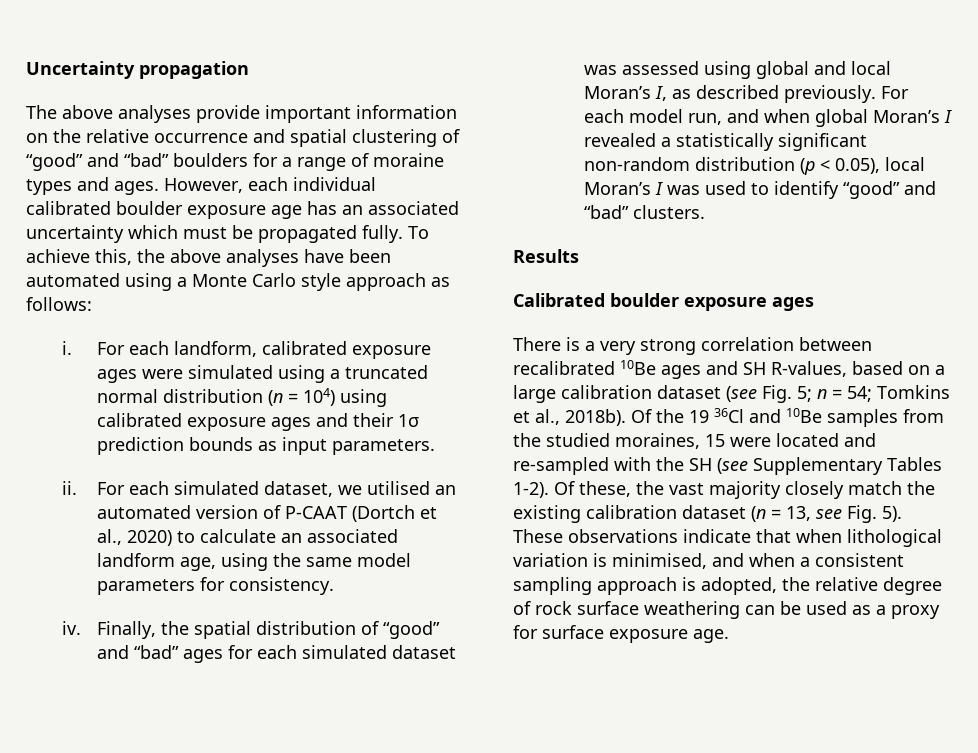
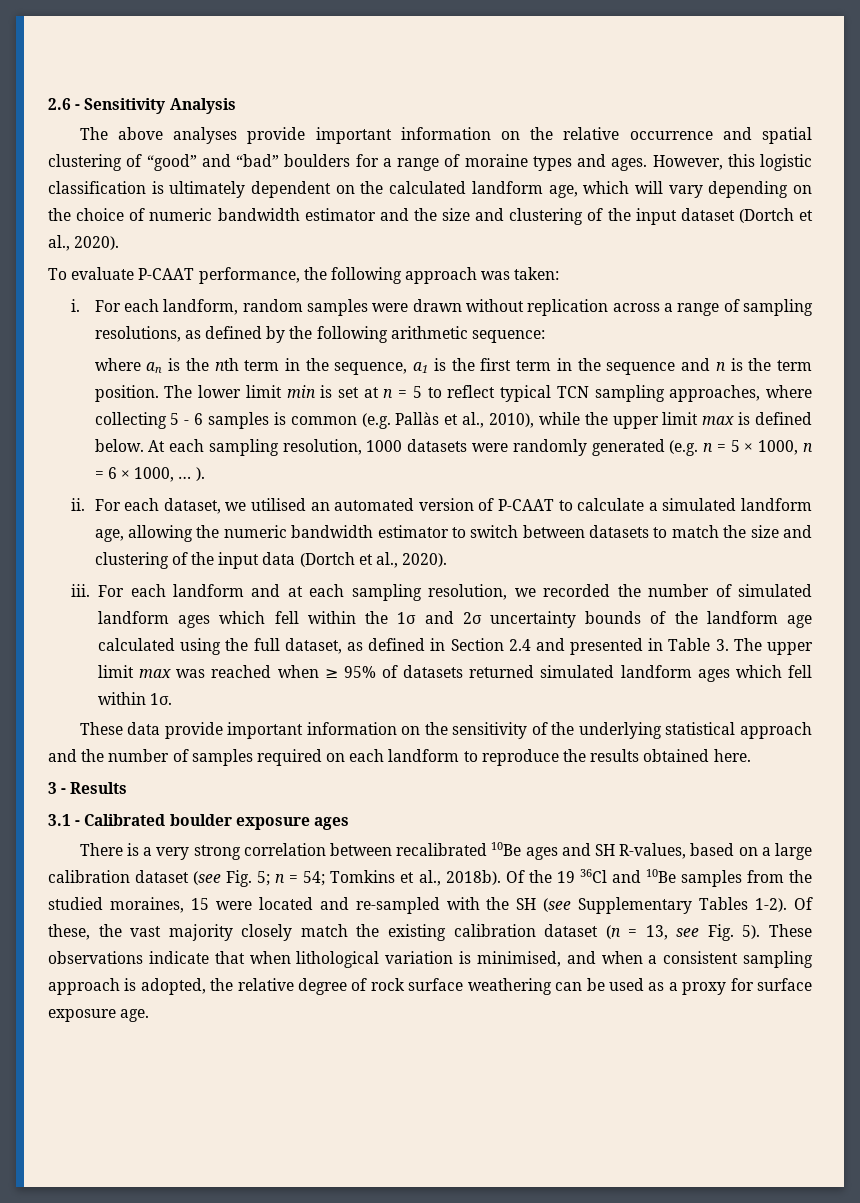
- Uncertainty propagation
+ 2.6 - Sensitivity Analysis
- However, each individual calibrated boulder exposure age has an associated uncertainty which must be propagated fully. To achieve this, the above analyses have been automated using a Monte Carlo style approach as follows:
- i. For each landform, calibrated exposure ages were simulated using a truncated normal distribution (n = 104) using calibrated exposure ages and their 1σ prediction bounds as input parameters.
+ However, this logistic classification is ultimately dependent on the calculated landform age, which will vary depending on the choice of numeric bandwidth estimator and the size and clustering of the input dataset (Dortch et al., 2020).
+ To evaluate P-CAAT performance, the following approach was taken:
+ i. For each landform, random samples were drawn without replication across a range of sampling resolutions, as defined by the following arithmetic sequence:
+ where an is the nth term in the sequence, a1 is the first term in the sequence and n is the term position. The lower limit min is set at n = 5 to reflect typical TCN sampling approaches, where collecting 5 - 6 samples is common (e.g. Pallàs et al., 2010), while the upper limit max is defined below. At each sampling resolution, 1000 datasets were randomly generated (e.g. n = 5 × 1000, n = 6 × 1000, … ).
- For each simulated dataset, we utilised an automated version of P-CAAT (Dortch et al., 2020) to calculate an associated landform age, using the same model parameters for consistency.
- iv. Finally, the spatial distribution of “good” and “bad” ages for each simulated dataset was assessed using global and local Moran’s I, as described previously. For each model run, and when global Moran’s I revealed a statistically significant non-random distribution (p < 0.05), local Moran’s I was used to identify “good” and “bad” clusters.
- Results
+ For each dataset, we utilised an automated version of P-CAAT to calculate a simulated landform age, allowing the numeric bandwidth estimator to switch between datasets to match the size and clustering of the input data (Dortch et al., 2020).
+ iii. For each landform and at each sampling resolution, we recorded the number of simulated landform ages which fell within the 1σ and 2σ uncertainty bounds of the landform age calculated using the full dataset, as defined in Section 2.4 and presented in Table 3. The upper limit max was reached when ≥ 95% of datasets returned simulated landform ages which fell within 1σ.
+ These data provide important information on the sensitivity of the underlying statistical approach and the number of samples required on each landform to reproduce the results obtained here.
+ 3 - Results
- Calibrated boulder exposure ages
+ 3.1 - Calibrated boulder exposure ages

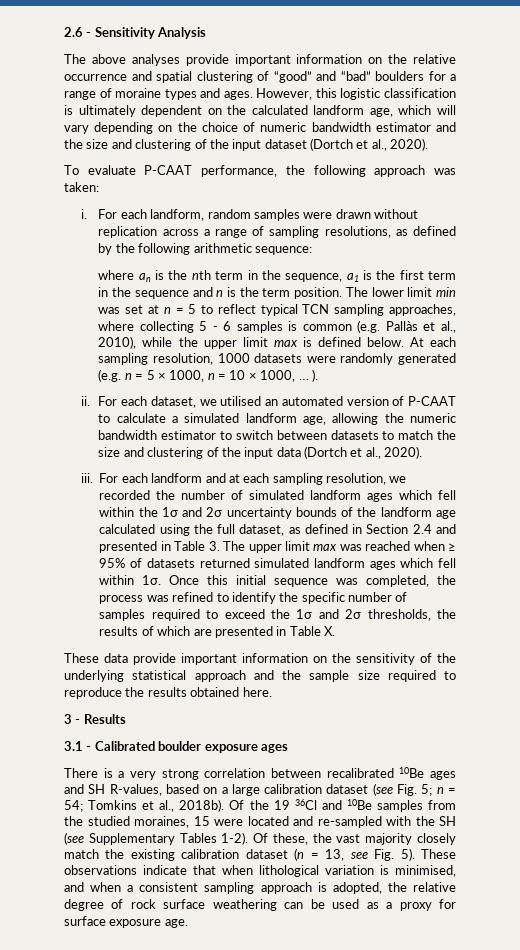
- The lower limit min is set at n = 5 to reflect typical TCN sampling approaches, where collecting 5 - 6 samples is common (e.g. Pallàs et al., 2010), while the upper limit max is defined below.
+ The lower limit min was set at n = 5 to reflect typical TCN sampling approaches, where collecting 5 - 6 samples is common (e.g. Pallàs et al., 2010), while the upper limit max is defined below.
- At each sampling resolution, 1000 datasets were randomly generated (e.g. n = 5 × 1000, n = 6 × 1000, … ).
+ At each sampling resolution, 1000 datasets were randomly generated (e.g. n = 5 × 1000, n = 10 × 1000, … ).
+ Once this initial sequence was completed, the process was refined to identify the specific number of samples required to exceed the 1σ and 2σ thresholds, the results of which are presented in Table X.
- These data provide important information on the sensitivity of the underlying statistical approach and the number of samples required on each landform to reproduce the results obtained here.
+ These data provide important information on the sensitivity of the underlying statistical approach and the sample size required to reproduce the results obtained here.

